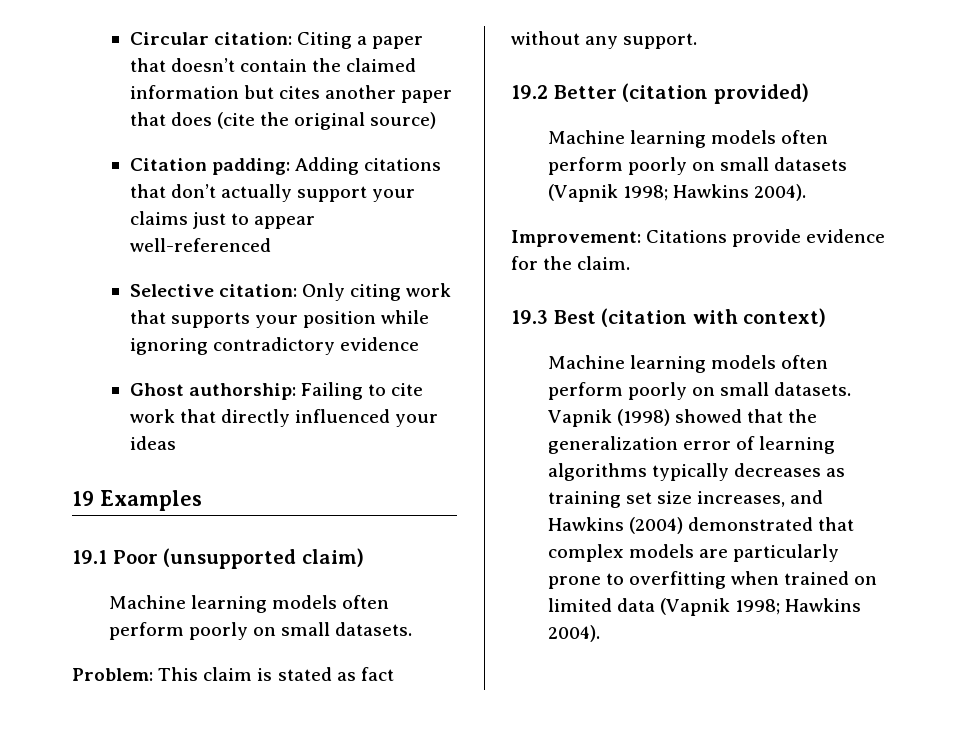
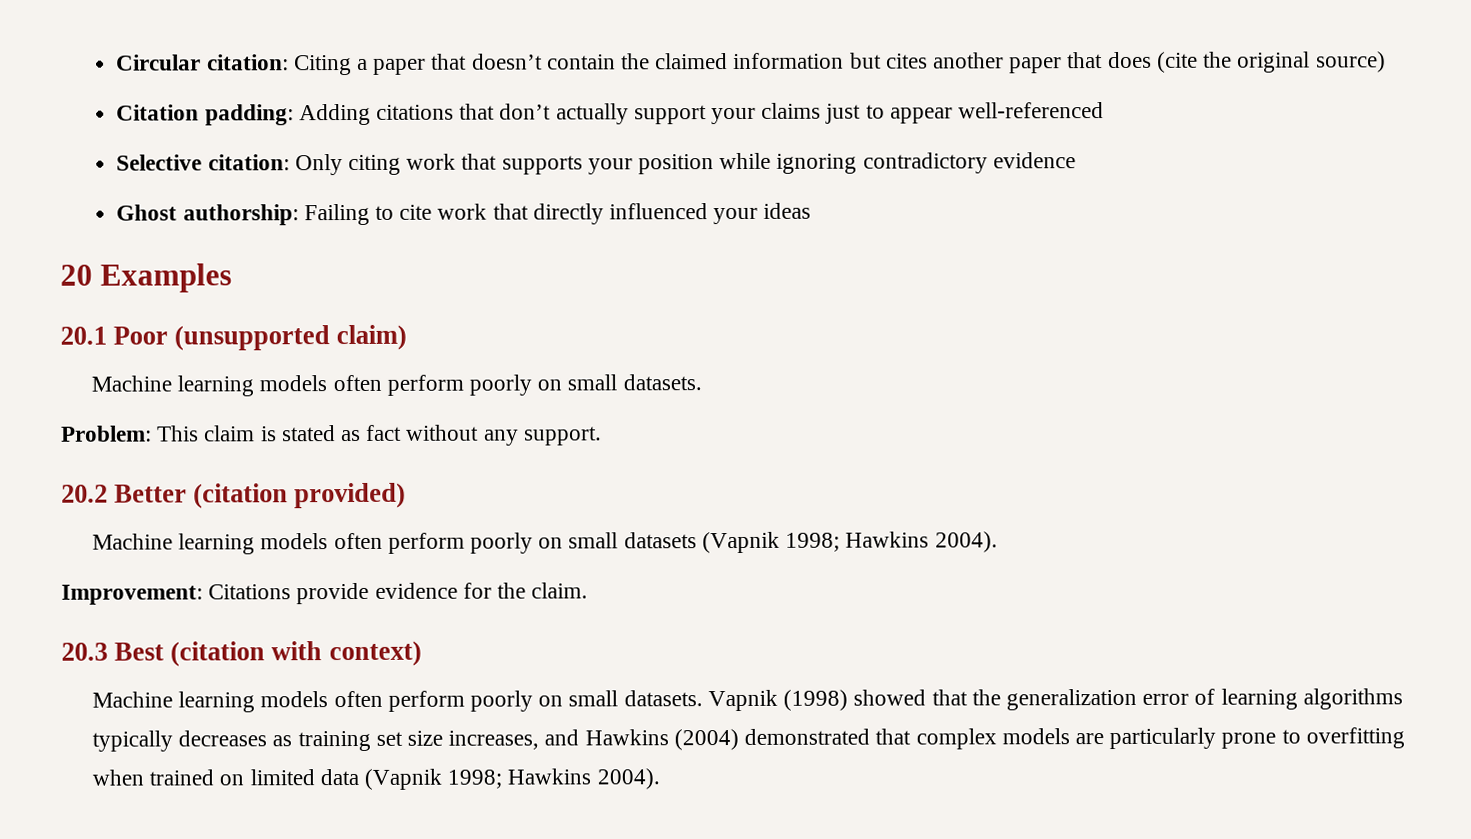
- 19 Examples
+ 20 Examples
- 19.1 Poor (unsupported claim)
+ 20.1 Poor (unsupported claim)
- 19.2 Better (citation provided)
+ 20.2 Better (citation provided)
- 19.3 Best (citation with context)
+ 20.3 Best (citation with context)

